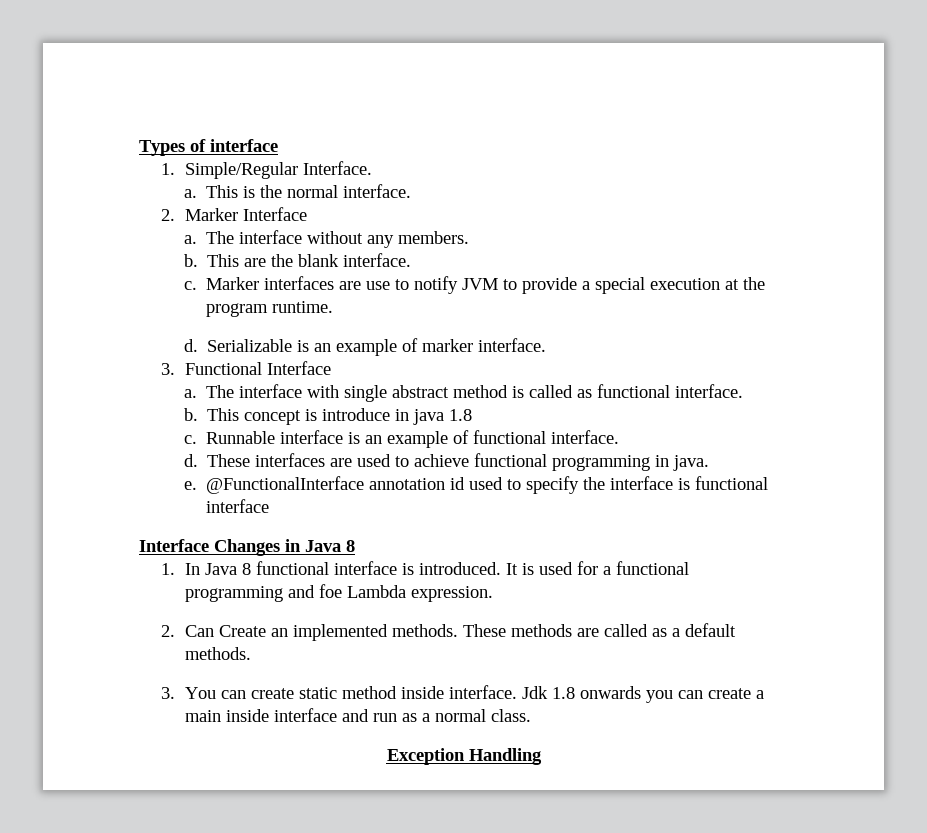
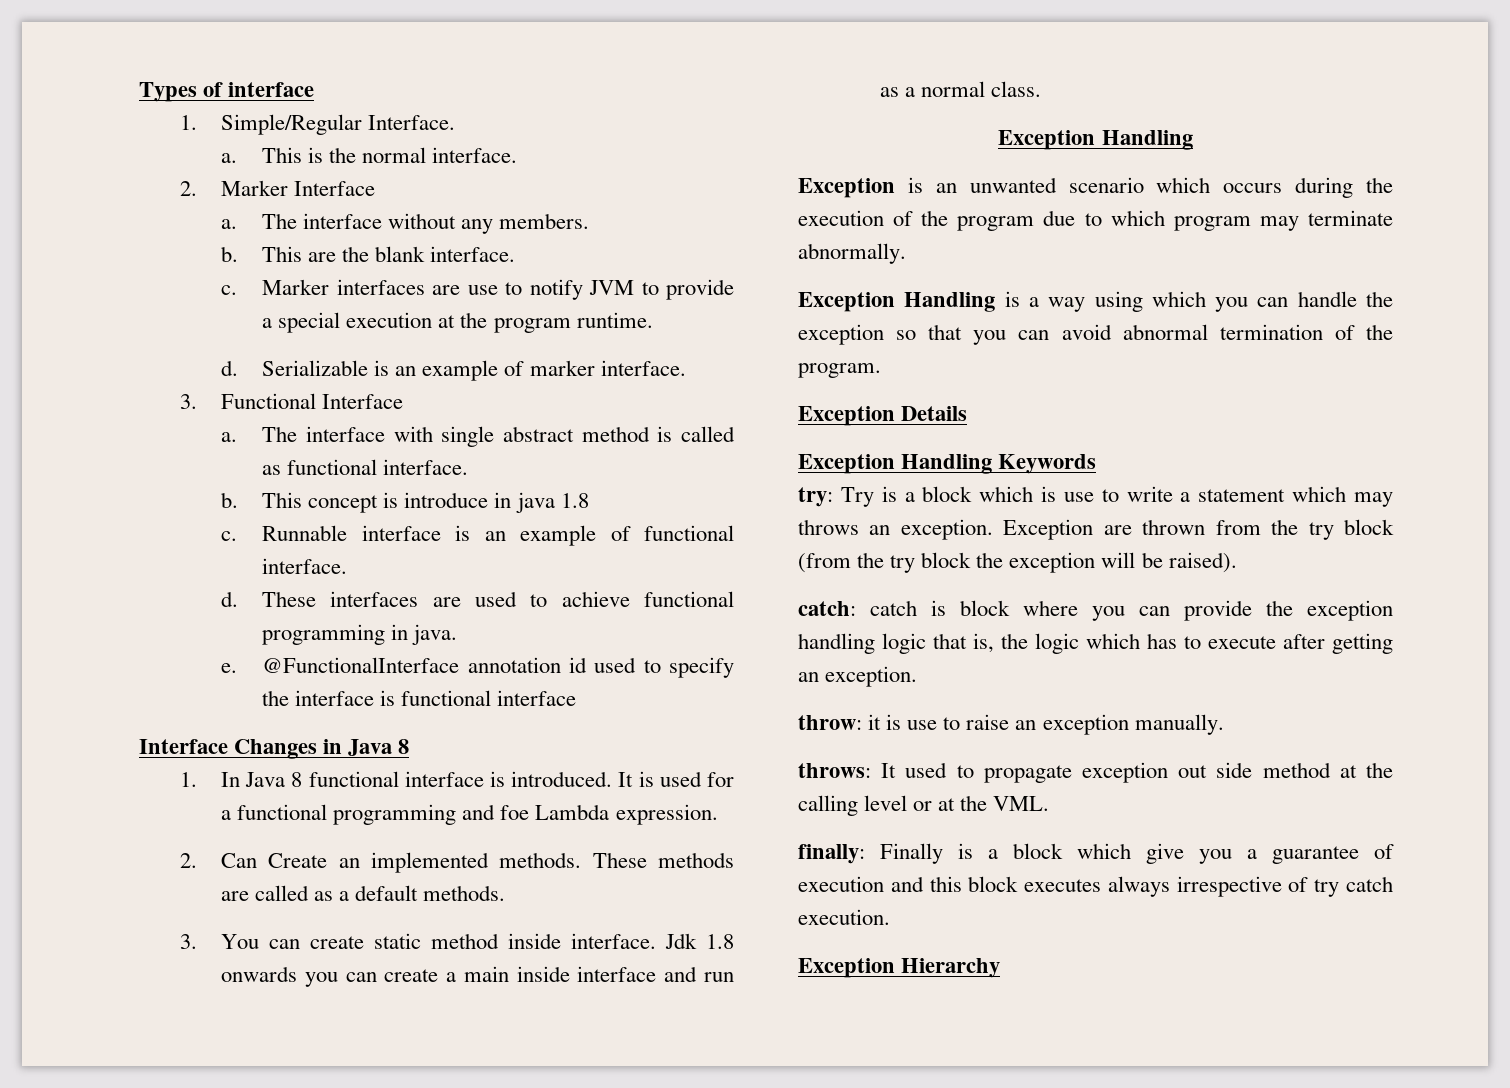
+ Exception is an unwanted scenario which occurs during the execution of the program due to which program may terminate abnormally.
+ Exception Handling is a way using which you can handle the exception so that you can avoid abnormal termination of the program.
+ Exception Details
+ Exception Handling Keywords
+ try: Try is a block which is use to write a statement which may throws an exception. Exception are thrown from the try block (from the try block the exception will be raised).
+ catch: catch is block where you can provide the exception handling logic that is, the logic which has to execute after getting an exception.
+ throw: it is use to raise an exception manually.
+ throws: It used to propagate exception out side method at the calling level or at the VML.
+ finally: Finally is a block which give you a guarantee of execution and this block executes always irrespective of try catch execution.
+ Exception Hierarchy

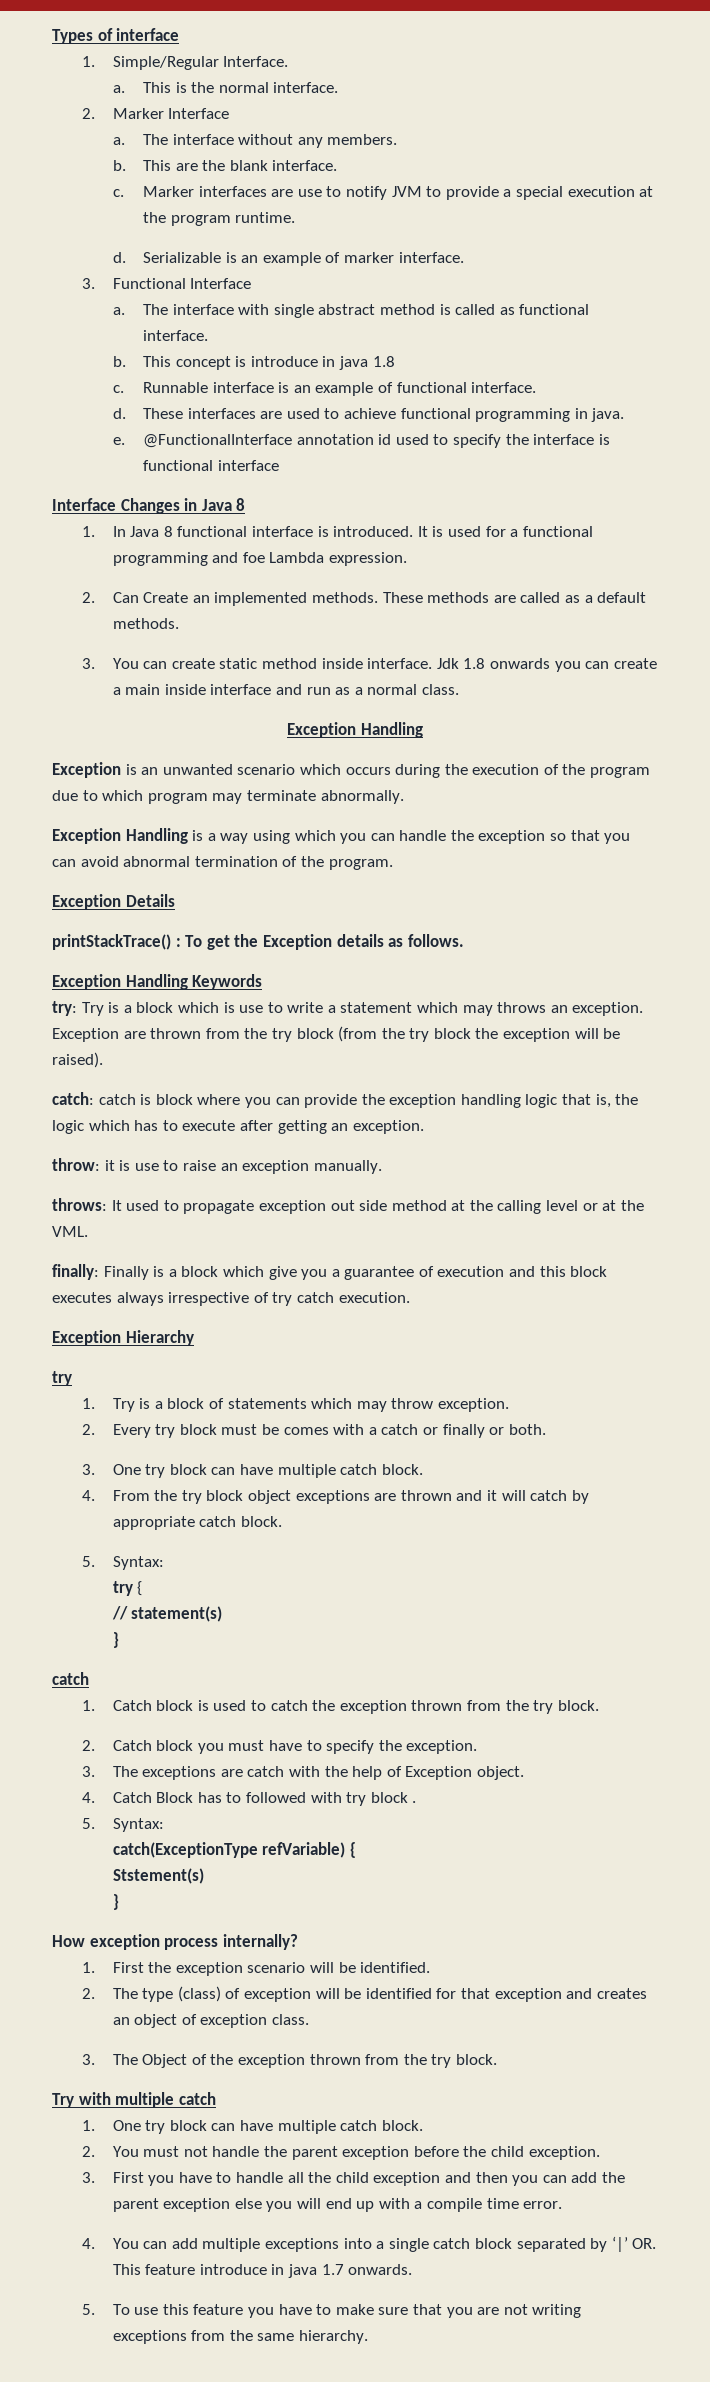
+ printStackTrace() : To get the Exception details as follows.
  Exception Hierarchy
+ try
+ 1. Try is a block of statements which may throw exception.
+ 2. Every try block must be comes with a catch or finally or both.
+ 3. One try block can have multiple catch block.
+ 4. From the try block object exceptions are thrown and it will catch by appropriate catch block.
+ 5. Syntax:
+ try {
+ // statement(s)
+ }
+ catch
+ 1. Catch block is used to catch the exception thrown from the try block.
+ 2. Catch block you must have to specify the exception.
+ 3. The exceptions are catch with the help of Exception object.
+ 4. Catch Block has to followed with try block .
+ 5. Syntax:
+ catch(ExceptionType refVariable) {
+ Ststement(s)
+ }
+ How exception process internally?
+ 1. First the exception scenario will be identified.
+ 2. The type (class) of exception will be identified for that exception and creates an object of exception class.
+ 3. The Object of the exception thrown from the try block.
+ Try with multiple catch
+ 1. One try block can have multiple catch block.
+ 2. You must not handle the parent exception before the child exception.
+ 3. First you have to handle all the child exception and then you can add the parent exception else you will end up with a compile time error.
+ 4. You can add multiple exceptions into a single catch block separated by ‘|’ OR. This feature introduce in java 1.7 onwards.
+ 5. To use this feature you have to make sure that you are not writing exceptions from the same hierarchy.

